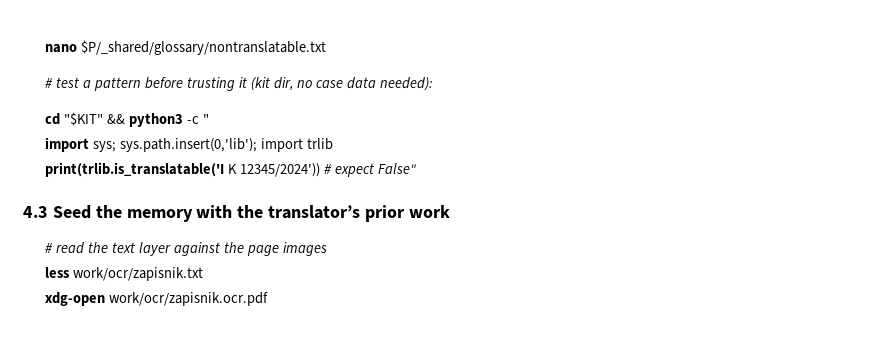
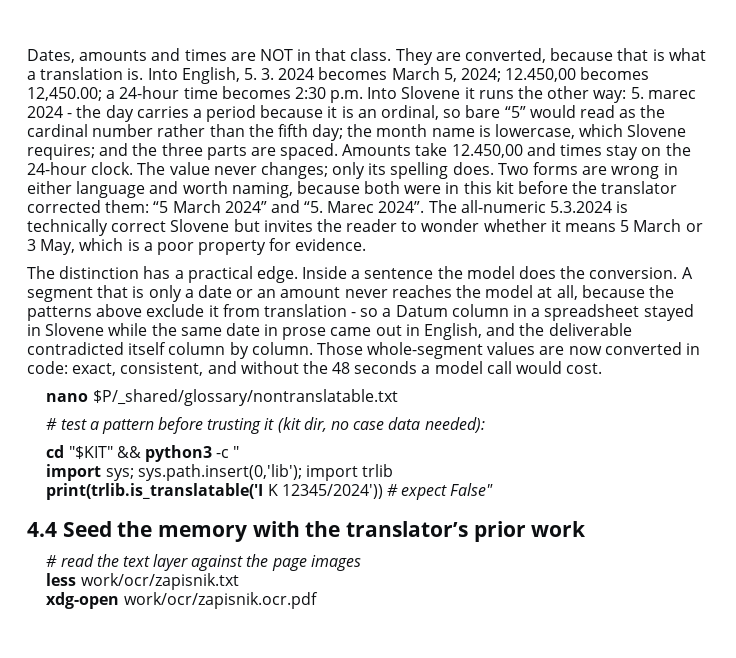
+ Dates, amounts and times are NOT in that class. They are converted, because that is what a translation is. Into English, 5. 3. 2024 becomes March 5, 2024; 12.450,00 becomes 12,450.00; a 24-hour time becomes 2:30 p.m. Into Slovene it runs the other way: 5. marec 2024 - the day carries a period because it is an ordinal, so bare “5” would read as the cardinal number rather than the fifth day; the month name is lowercase, which Slovene requires; and the three parts are spaced. Amounts take 12.450,00 and times stay on the 24-hour clock. The value never changes; only its spelling does. Two forms are wrong in either language and worth naming, because both were in this kit before the translator corrected them: “5 March 2024” and “5. Marec 2024”. The all-numeric 5.3.2024 is technically correct Slovene but invites the reader to wonder whether it means 5 March or 3 May, which is a poor property for evidence.
+ The distinction has a practical edge. Inside a sentence the model does the conversion. A segment that is only a date or an amount never reaches the model at all, because the patterns above exclude it from translation - so a Datum column in a spreadsheet stayed in Slovene while the same date in prose came out in English, and the deliverable contradicted itself column by column. Those whole-segment values are now converted in code: exact, consistent, and without the 48 seconds a model call would cost.
- 4.3 Seed the memory with the translator’s prior work
+ 4.4 Seed the memory with the translator’s prior work

